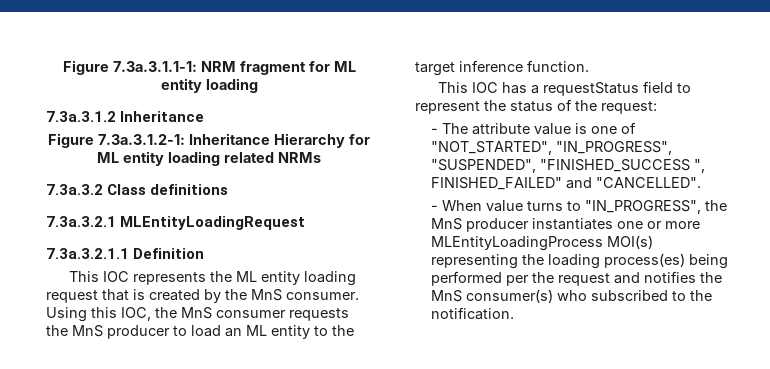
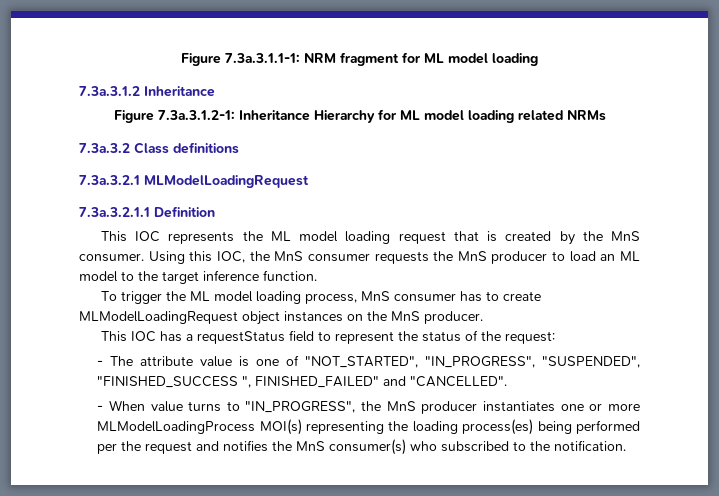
- Figure 7.3a.3.1.1-1: NRM fragment for ML entity loading
+ Figure 7.3a.3.1.1-1: NRM fragment for ML model loading
- Figure 7.3a.3.1.2-1: Inheritance Hierarchy for ML entity loading related NRMs
+ Figure 7.3a.3.1.2-1: Inheritance Hierarchy for ML model loading related NRMs
- 7.3a.3.2.1 MLEntityLoadingRequest
+ 7.3a.3.2.1 MLModelLoadingRequest
- This IOC represents the ML entity loading request that is created by the MnS consumer.
+ This IOC represents the ML model loading request that is created by the MnS consumer.
- Using this IOC, the MnS consumer requests the MnS producer to load an ML entity to the target inference function.
+ Using this IOC, the MnS consumer requests the MnS producer to load an ML model to the target inference function.
+ To trigger the ML model loading process, MnS consumer has to create MLModelLoadingRequest object instances on the MnS producer.
- - When value turns to "IN_PROGRESS", the MnS producer instantiates one or more MLEntityLoadingProcess MOI(s) representing the loading process(es) being performed per the request and notifies the MnS consumer(s) who subscribed to the notification.
+ - When value turns to "IN_PROGRESS", the MnS producer instantiates one or more MLModelLoadingProcess MOI(s) representing the loading process(es) being performed per the request and notifies the MnS consumer(s) who subscribed to the notification.

